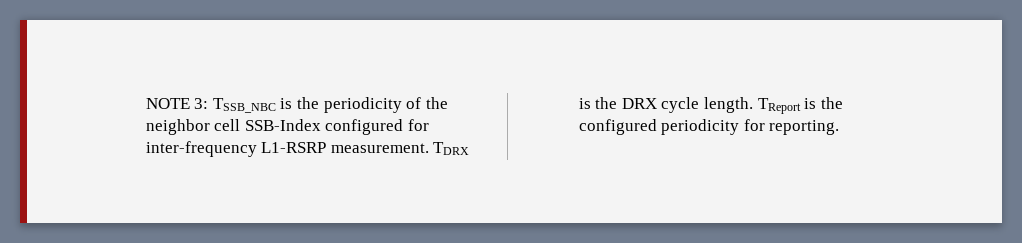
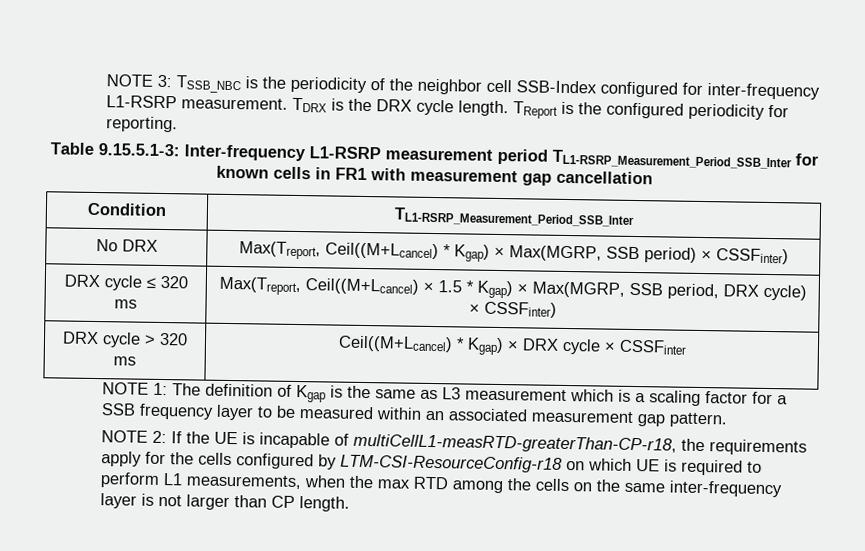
+ Table 9.15.5.1-3: Inter-frequency L1-RSRP measurement period TL1-RSRP_Measurement_Period_SSB_Inter for known cells in FR1 with measurement gap cancellation
+ Condition | TL1-RSRP_Measurement_Period_SSB_Inter
+ No DRX | Max(Treport, Ceil((M+Lcancel) * Kgap) × Max(MGRP, SSB period) × CSSFinter)
+ DRX cycle ≤ 320 ms | Max(Treport, Ceil((M+Lcancel) × 1.5 * Kgap) × Max(MGRP, SSB period, DRX cycle) × CSSFinter)
+ DRX cycle > 320 ms | Ceil((M+Lcancel) * Kgap) × DRX cycle × CSSFinter
+ NOTE 1: The definition of Kgap is the same as L3 measurement which is a scaling factor for a SSB frequency layer to be measured within an associated measurement gap pattern.
+ NOTE 2: If the UE is incapable of multiCellL1-measRTD-greaterThan-CP-r18, the requirements apply for the cells configured by LTM-CSI-ResourceConfig-r18 on which UE is required to perform L1 measurements, when the max RTD among the cells on the same inter-frequency layer is not larger than CP length.

